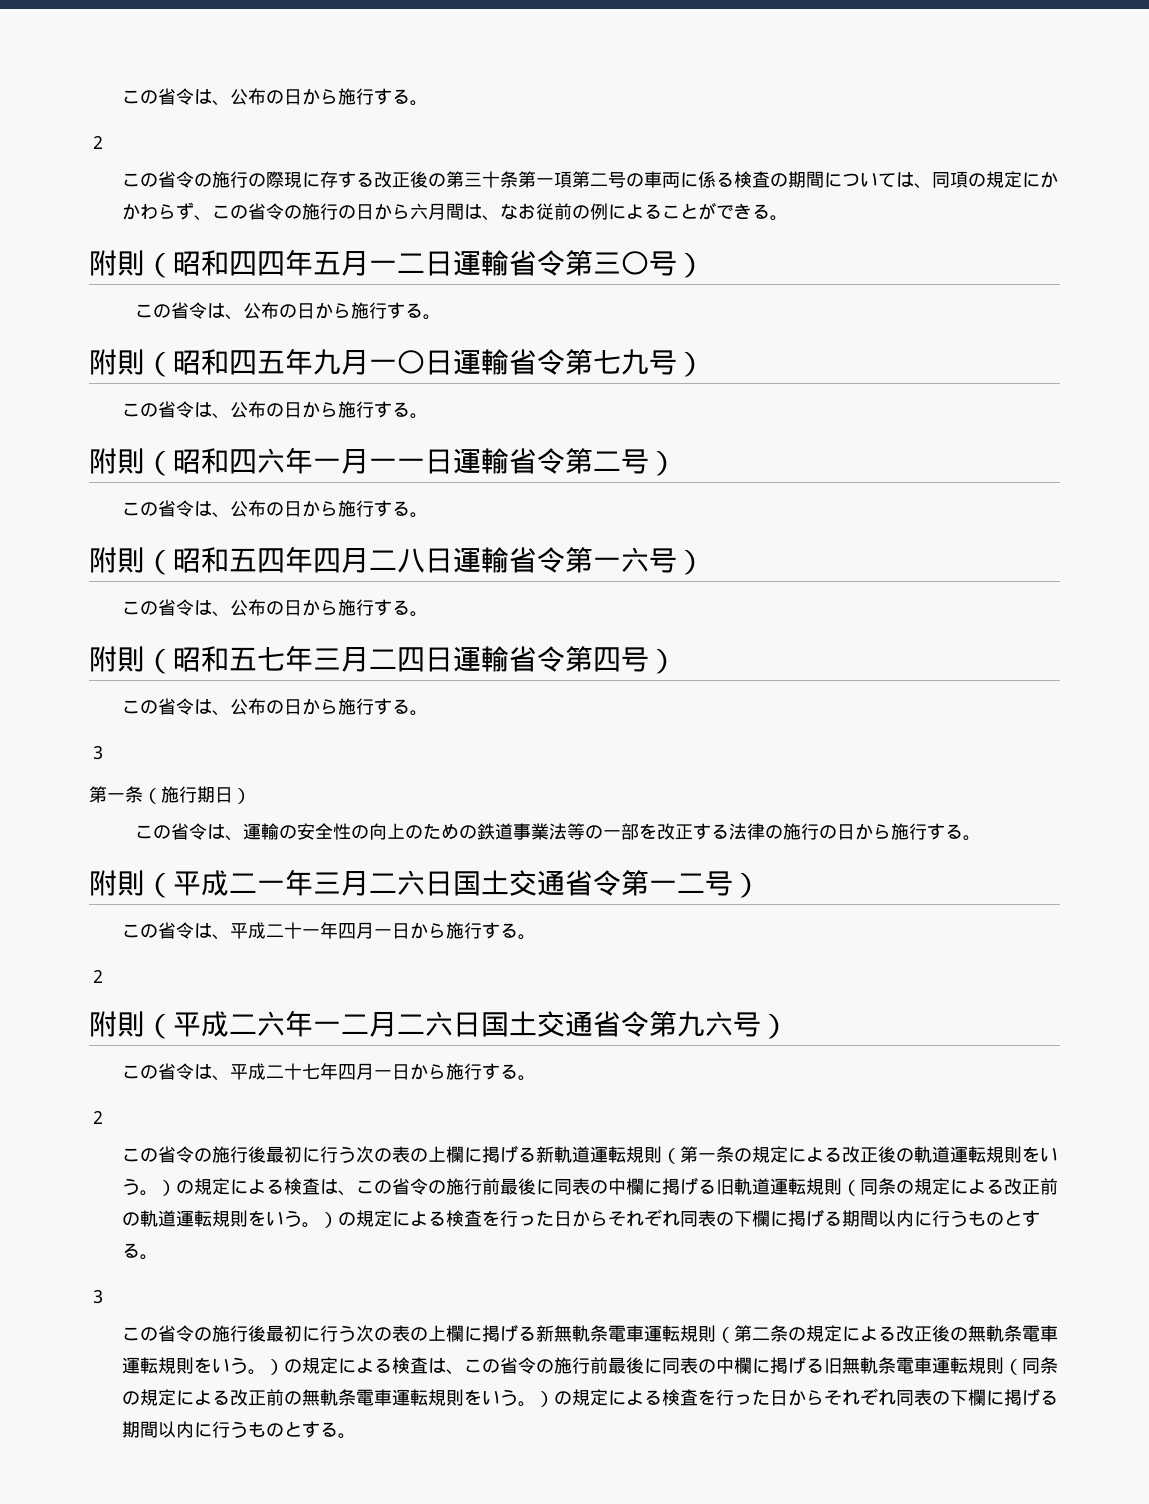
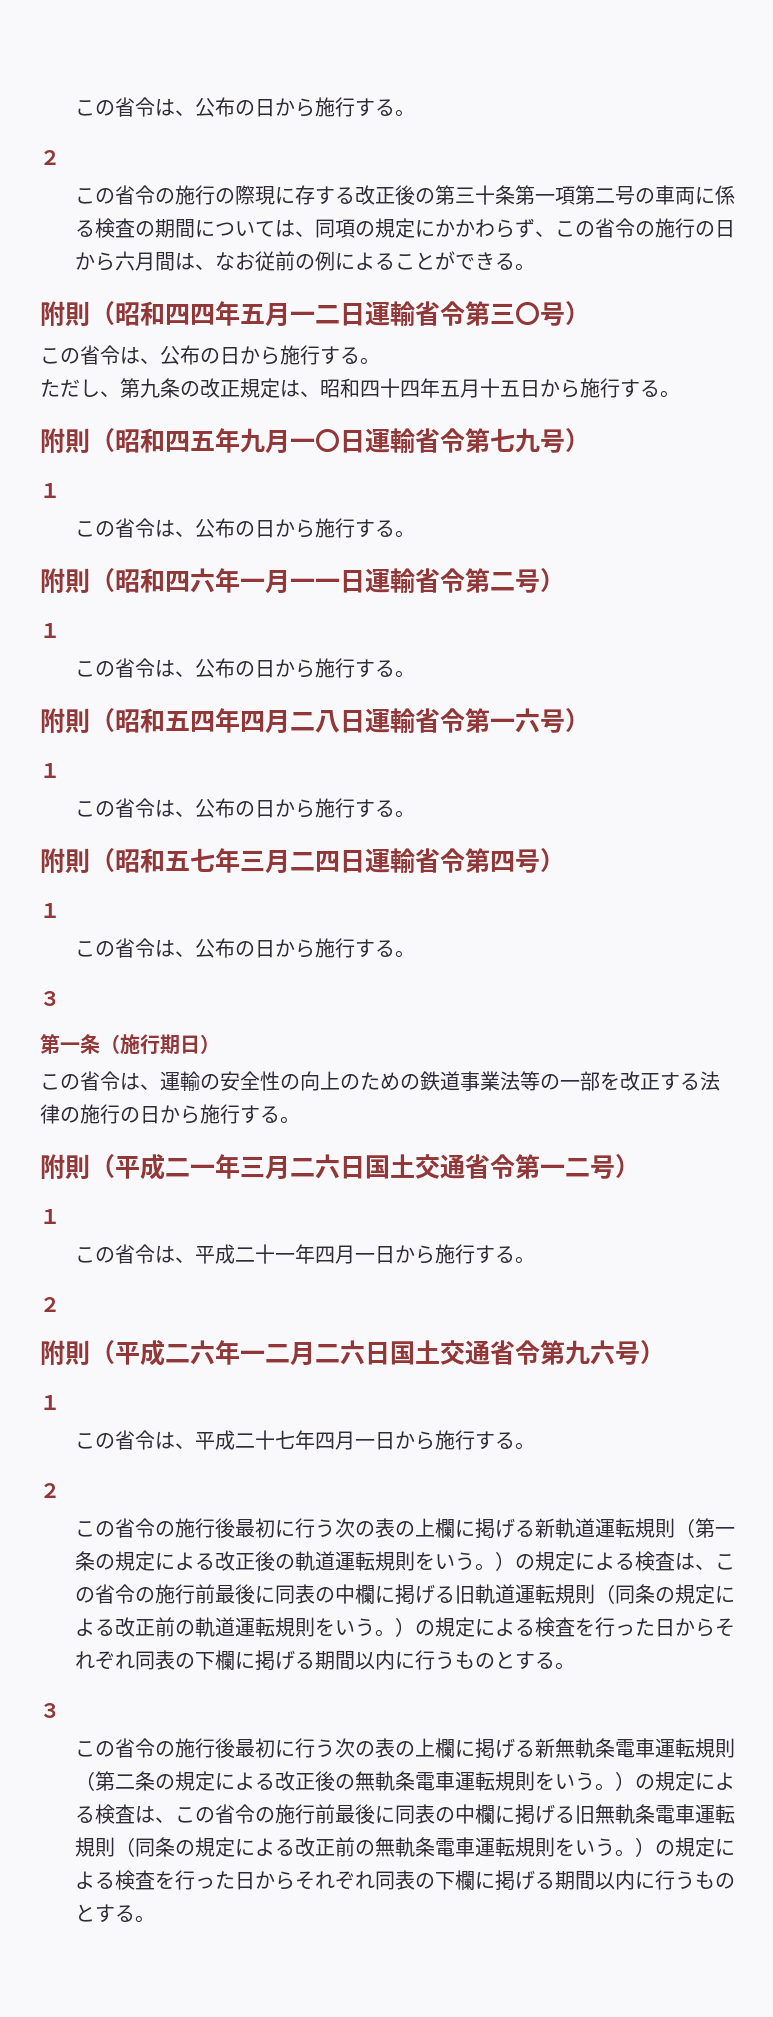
+ ただし、第九条の改正規定は、昭和四十四年五月十五日から施行する。
  附則（昭和四五年九月一〇日運輸省令第七九号）
+ １
  附則（昭和四六年一月一一日運輸省令第二号）
+ １
  附則（昭和五四年四月二八日運輸省令第一六号）
+ １
  附則（昭和五七年三月二四日運輸省令第四号）
+ １
  附則（平成二一年三月二六日国土交通省令第一二号）
+ １
  附則（平成二六年一二月二六日国土交通省令第九六号）
+ １

